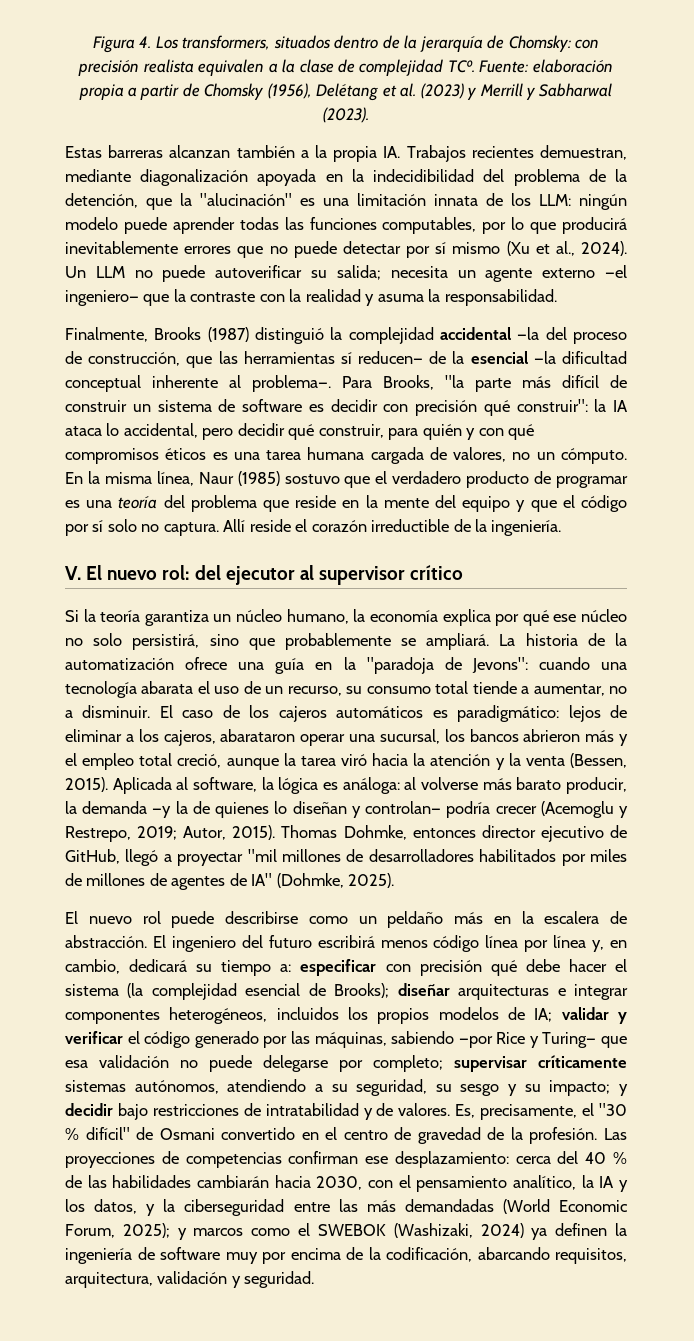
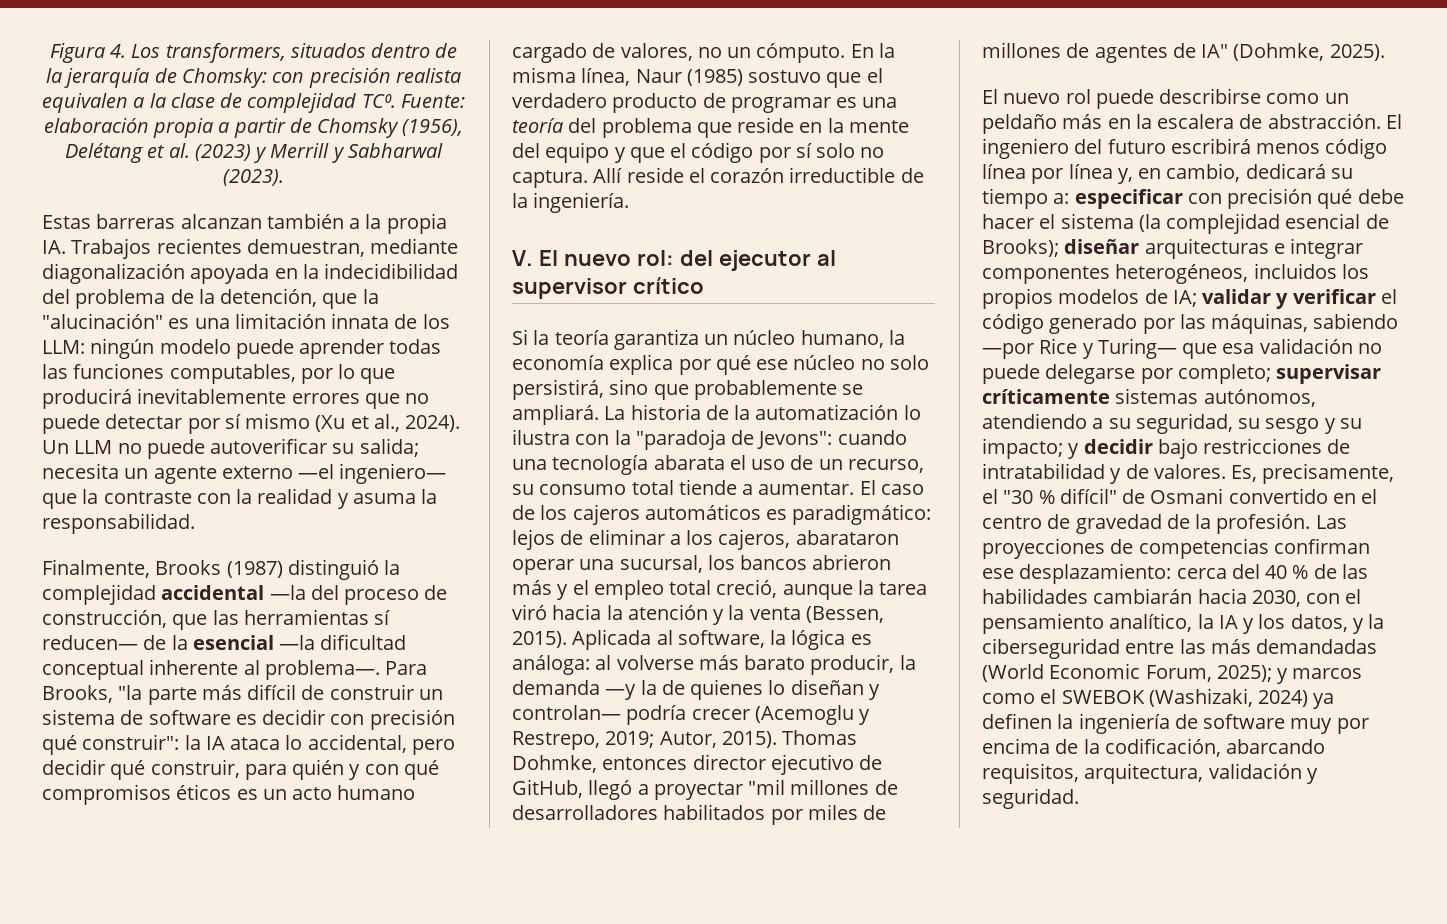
- Para Brooks, "la parte más difícil de construir un sistema de software es decidir con precisión qué construir": la IA ataca lo accidental, pero decidir qué construir, para quién y con qué compromisos éticos es una tarea humana cargada de valores, no un cómputo.
+ Para Brooks, "la parte más difícil de construir un sistema de software es decidir con precisión qué construir": la IA ataca lo accidental, pero decidir qué construir, para quién y con qué compromisos éticos es un acto humano cargado de valores, no un cómputo.
- La historia de la automatización ofrece una guía en la "paradoja de Jevons": cuando una tecnología abarata el uso de un recurso, su consumo total tiende a aumentar, no a disminuir.
+ La historia de la automatización lo ilustra con la "paradoja de Jevons": cuando una tecnología abarata el uso de un recurso, su consumo total tiende a aumentar.

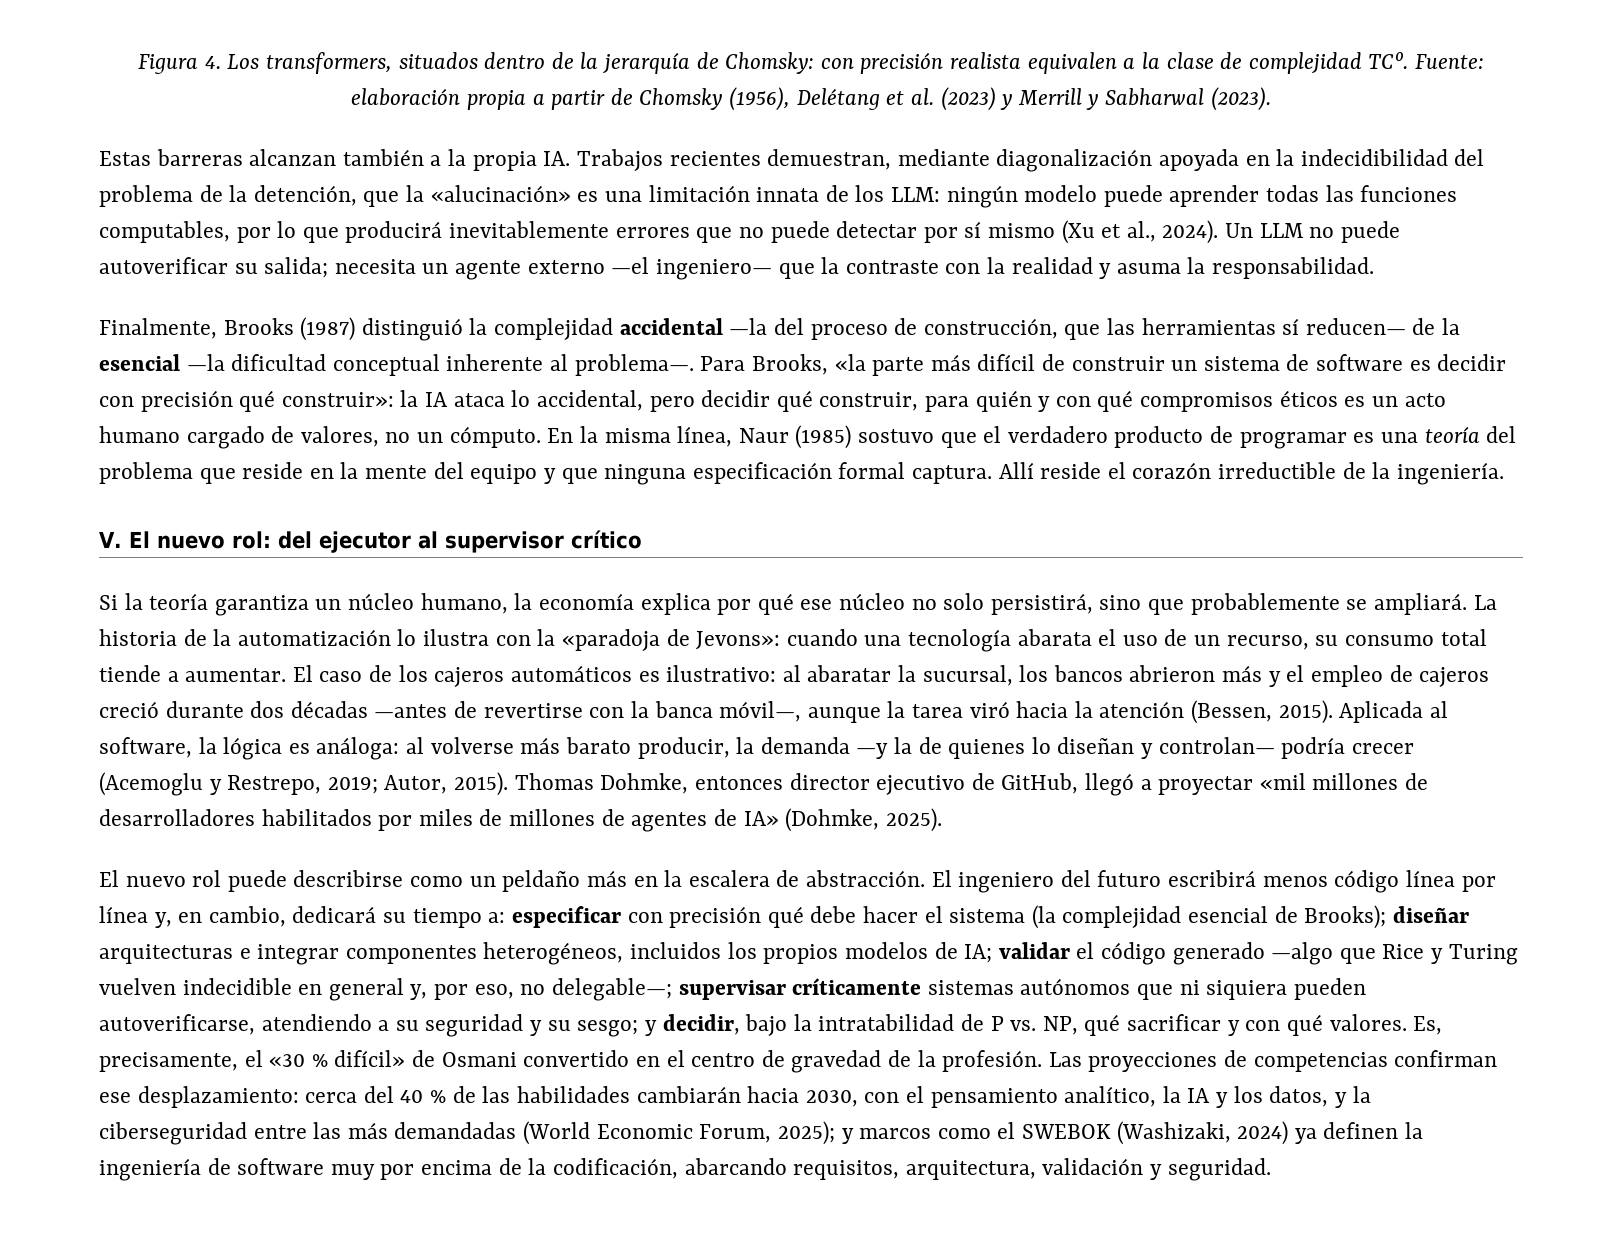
- Estas barreras alcanzan también a la propia IA. Trabajos recientes demuestran, mediante diagonalización apoyada en la indecidibilidad del problema de la detención, que la "alucinación" es una limitación innata de los LLM: ningún modelo puede aprender todas las funciones computables, por lo que producirá inevitablemente errores que no puede detectar por sí mismo (Xu et al., 2024).
+ Estas barreras alcanzan también a la propia IA. Trabajos recientes demuestran, mediante diagonalización apoyada en la indecidibilidad del problema de la detención, que la «alucinación» es una limitación innata de los LLM: ningún modelo puede aprender todas las funciones computables, por lo que producirá inevitablemente errores que no puede detectar por sí mismo (Xu et al., 2024).
- Para Brooks, "la parte más difícil de construir un sistema de software es decidir con precisión qué construir": la IA ataca lo accidental, pero decidir qué construir, para quién y con qué compromisos éticos es un acto humano cargado de valores, no un cómputo.
+ Para Brooks, «la parte más difícil de construir un sistema de software es decidir con precisión qué construir»: la IA ataca lo accidental, pero decidir qué construir, para quién y con qué compromisos éticos es un acto humano cargado de valores, no un cómputo.
- En la misma línea, Naur (1985) sostuvo que el verdadero producto de programar es una teoría del problema que reside en la mente del equipo y que el código por sí solo no captura.
+ En la misma línea, Naur (1985) sostuvo que el verdadero producto de programar es una teoría del problema que reside en la mente del equipo y que ninguna especificación formal captura.
- La historia de la automatización lo ilustra con la "paradoja de Jevons": cuando una tecnología abarata el uso de un recurso, su consumo total tiende a aumentar.
+ La historia de la automatización lo ilustra con la «paradoja de Jevons»: cuando una tecnología abarata el uso de un recurso, su consumo total tiende a aumentar.
- El caso de los cajeros automáticos es paradigmático: lejos de eliminar a los cajeros, abarataron operar una sucursal, los bancos abrieron más y el empleo total creció, aunque la tarea viró hacia la atención y la venta (Bessen, 2015).
+ El caso de los cajeros automáticos es ilustrativo: al abaratar la sucursal, los bancos abrieron más y el empleo de cajeros creció durante dos décadas —antes de revertirse con la banca móvil—, aunque la tarea viró hacia la atención (Bessen, 2015).
- Thomas Dohmke, entonces director ejecutivo de GitHub, llegó a proyectar "mil millones de desarrolladores habilitados por miles de millones de agentes de IA" (Dohmke, 2025).
+ Thomas Dohmke, entonces director ejecutivo de GitHub, llegó a proyectar «mil millones de desarrolladores habilitados por miles de millones de agentes de IA» (Dohmke, 2025).
- El ingeniero del futuro escribirá menos código línea por línea y, en cambio, dedicará su tiempo a: especificar con precisión qué debe hacer el sistema (la complejidad esencial de Brooks); diseñar arquitecturas e integrar componentes heterogéneos, incluidos los propios modelos de IA; validar y verificar el código generado por las máquinas, sabiendo —por Rice y Turing— que esa validación no puede delegarse por completo; supervisar críticamente sistemas autónomos, atendiendo a su seguridad, su sesgo y su impacto; y decidir bajo restricciones de intratabilidad y de valores.
+ El ingeniero del futuro escribirá menos código línea por línea y, en cambio, dedicará su tiempo a: especificar con precisión qué debe hacer el sistema (la complejidad esencial de Brooks); diseñar arquitecturas e integrar componentes heterogéneos, incluidos los propios modelos de IA; validar el código generado —algo que Rice y Turing vuelven indecidible en general y, por eso, no delegable—; supervisar críticamente sistemas autónomos que ni siquiera pueden autoverificarse, atendiendo a su seguridad y su sesgo; y decidir, bajo la intratabilidad de P vs. NP, qué sacrificar y con qué valores.
- Es, precisamente, el "30 % difícil" de Osmani convertido en el centro de gravedad de la profesión.
+ Es, precisamente, el «30 % difícil» de Osmani convertido en el centro de gravedad de la profesión.

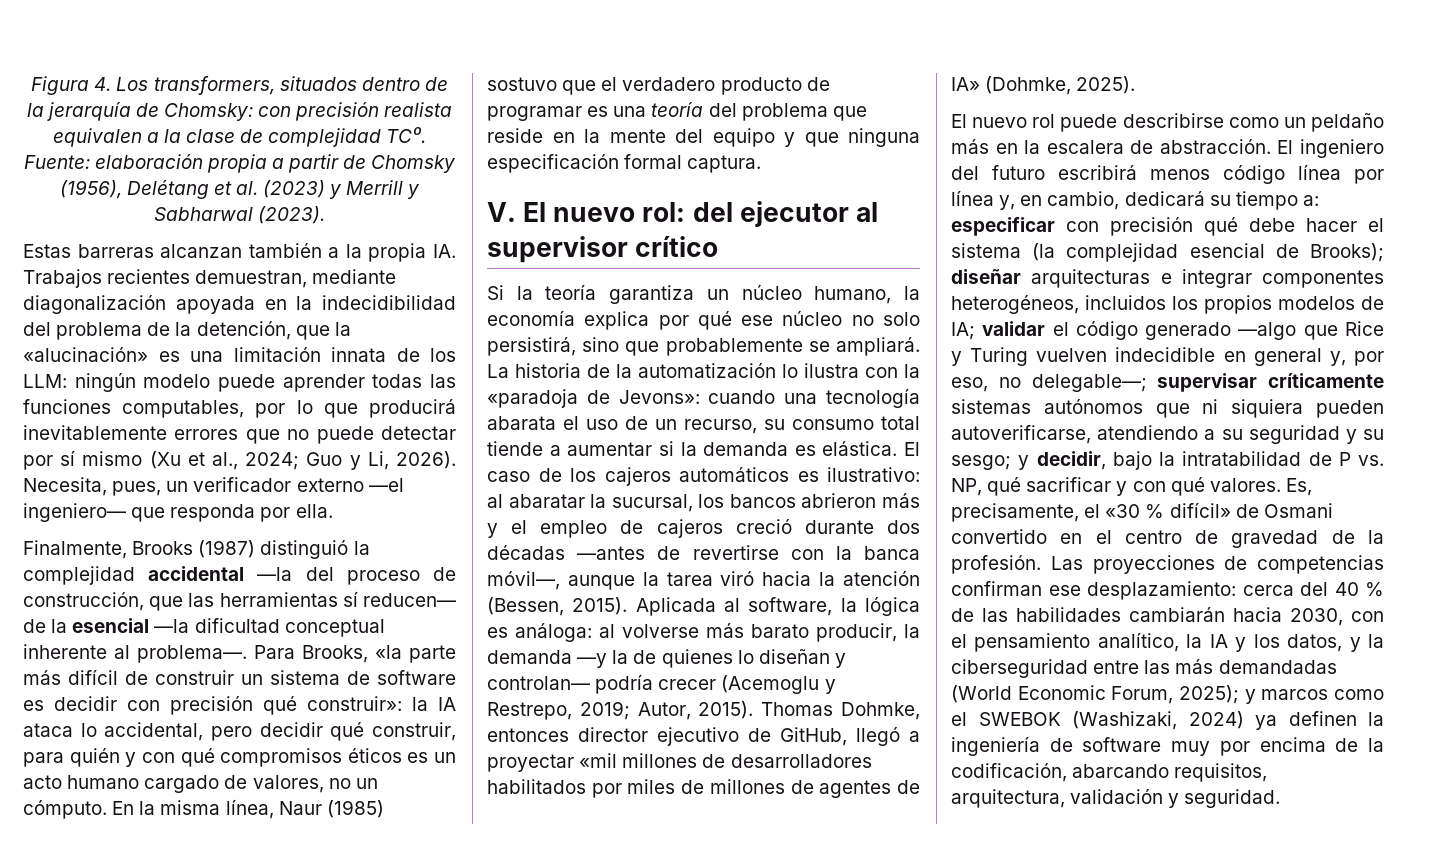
- Estas barreras alcanzan también a la propia IA. Trabajos recientes demuestran, mediante diagonalización apoyada en la indecidibilidad del problema de la detención, que la «alucinación» es una limitación innata de los LLM: ningún modelo puede aprender todas las funciones computables, por lo que producirá inevitablemente errores que no puede detectar por sí mismo (Xu et al., 2024). Un LLM no puede autoverificar su salida; necesita un agente externo —el ingeniero— que la contraste con la realidad y asuma la responsabilidad.
+ Estas barreras alcanzan también a la propia IA. Trabajos recientes demuestran, mediante diagonalización apoyada en la indecidibilidad del problema de la detención, que la «alucinación» es una limitación innata de los LLM: ningún modelo puede aprender todas las funciones computables, por lo que producirá inevitablemente errores que no puede detectar por sí mismo (Xu et al., 2024; Guo y Li, 2026). Necesita, pues, un verificador externo —el ingeniero— que responda por ella.
- Allí reside el corazón irreductible de la ingeniería.
- La historia de la automatización lo ilustra con la «paradoja de Jevons»: cuando una tecnología abarata el uso de un recurso, su consumo total tiende a aumentar.
+ La historia de la automatización lo ilustra con la «paradoja de Jevons»: cuando una tecnología abarata el uso de un recurso, su consumo total tiende a aumentar si la demanda es elástica.

